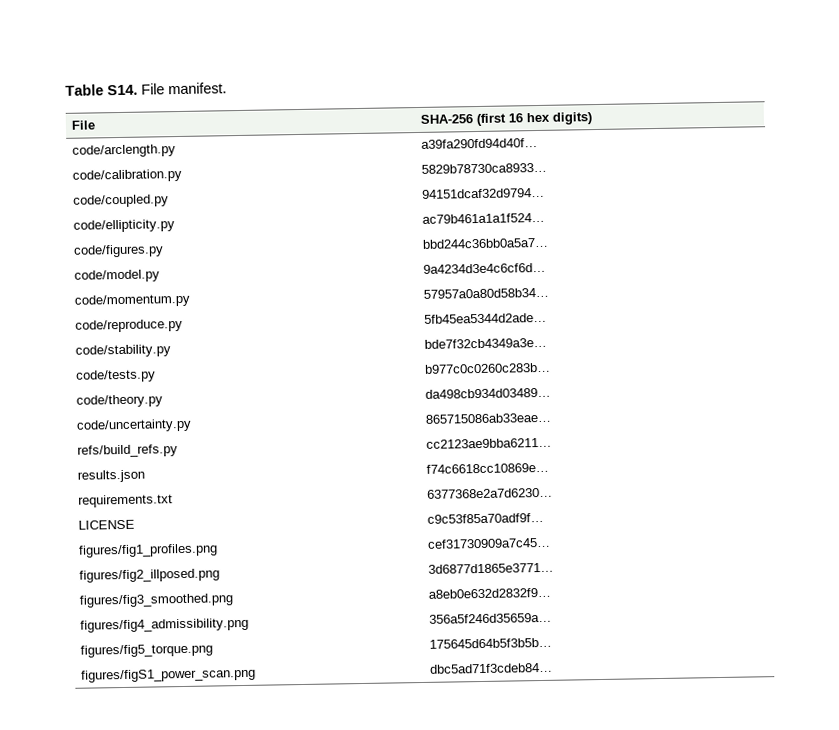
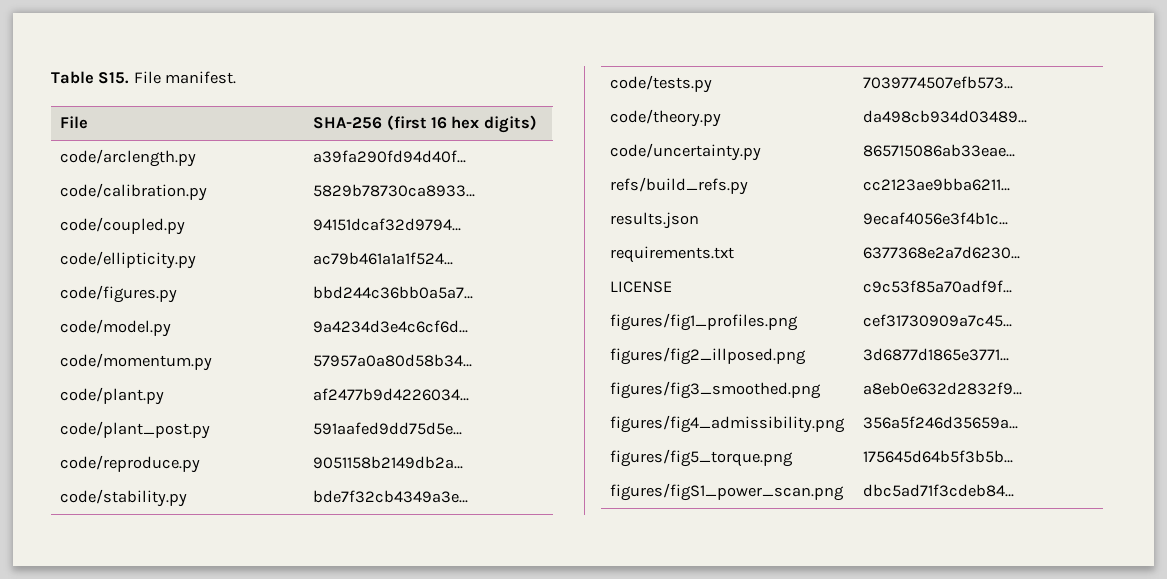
- Table S14. File manifest.
+ Table S15. File manifest.
+ code/plant.py | af2477b9d4226034…
+ code/plant_post.py | 591aafed9dd75d5e…
- code/reproduce.py | 5fb45ea5344d2ade…
+ code/reproduce.py | 9051158b2149db2a…
- code/tests.py | b977c0c0260c283b…
+ code/tests.py | 7039774507efb573…
- results.json | f74c6618cc10869e…
+ results.json | 9ecaf4056e3f4b1c…

